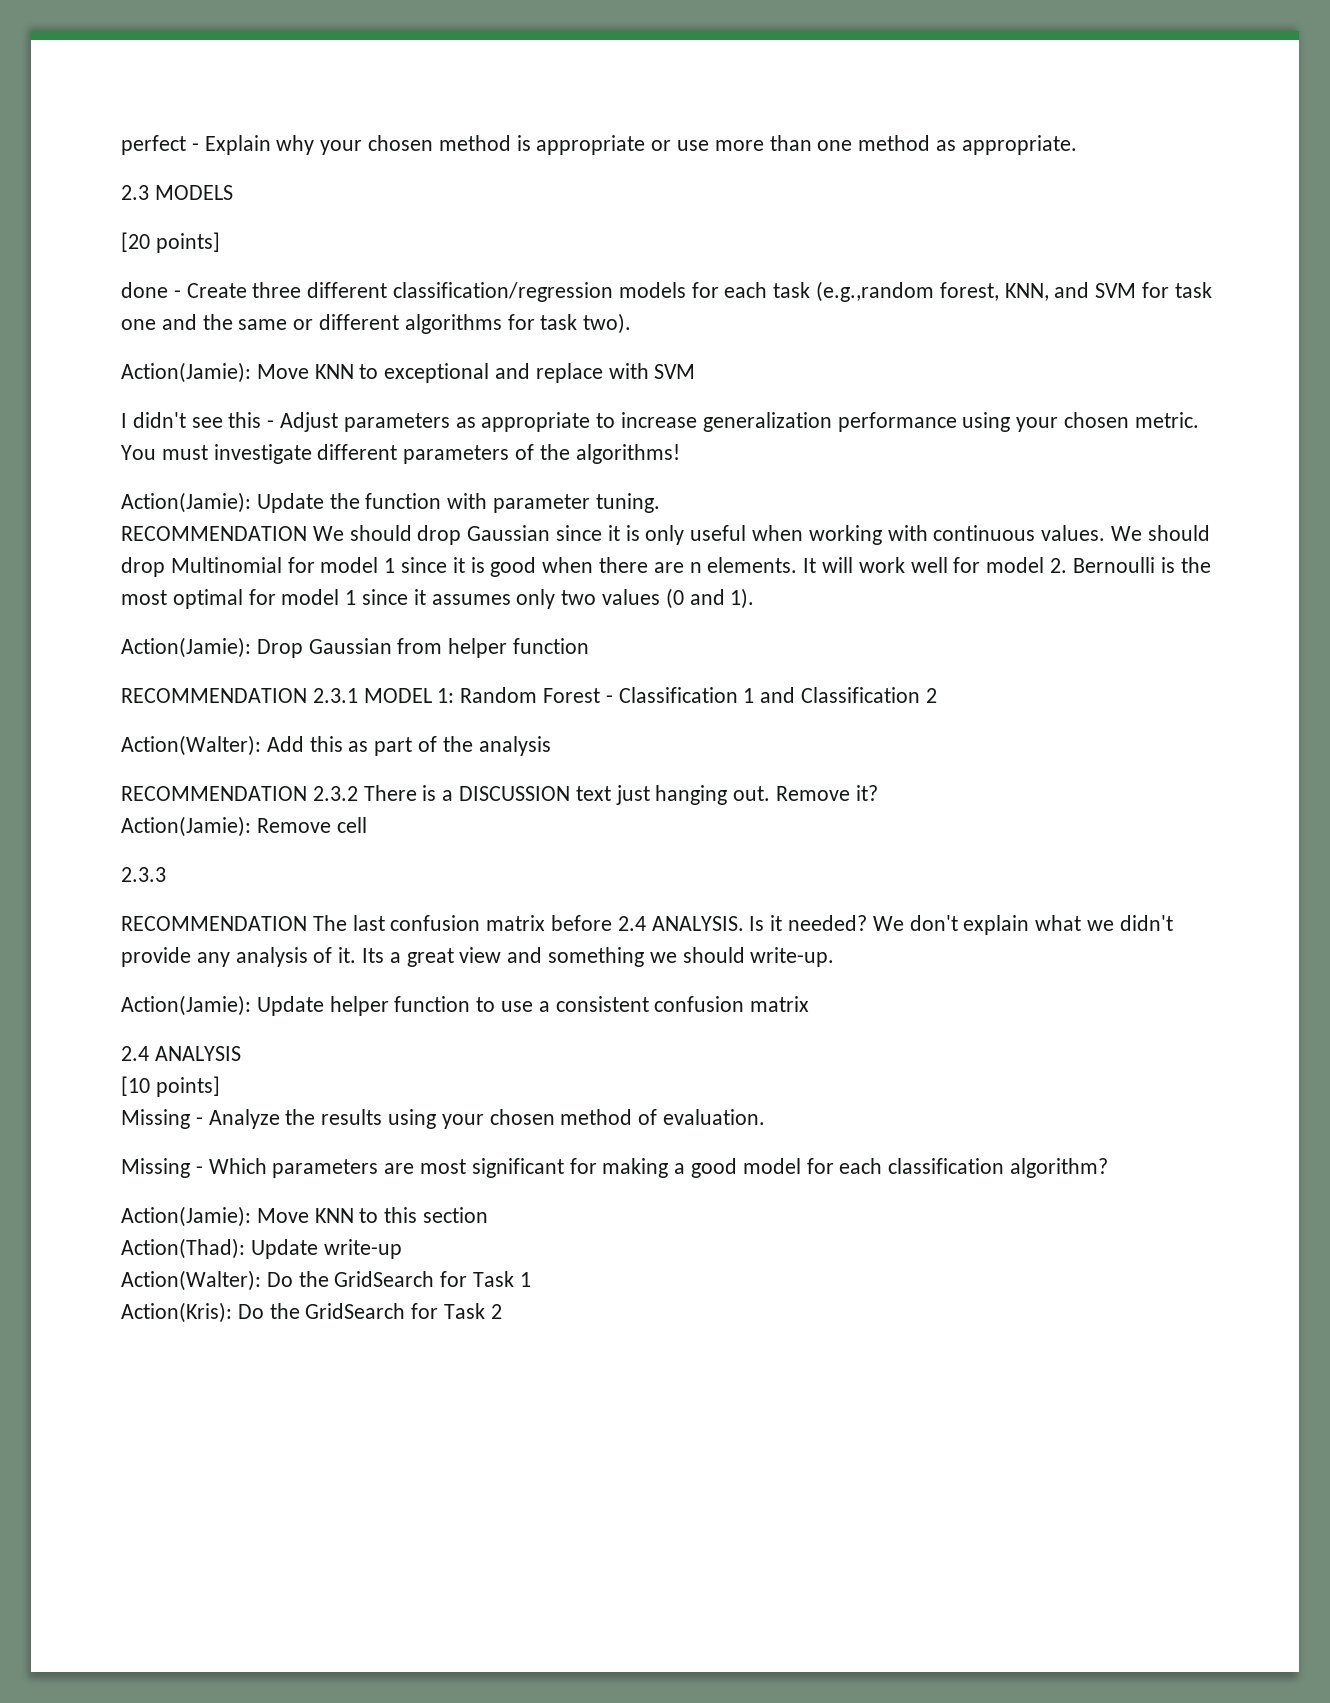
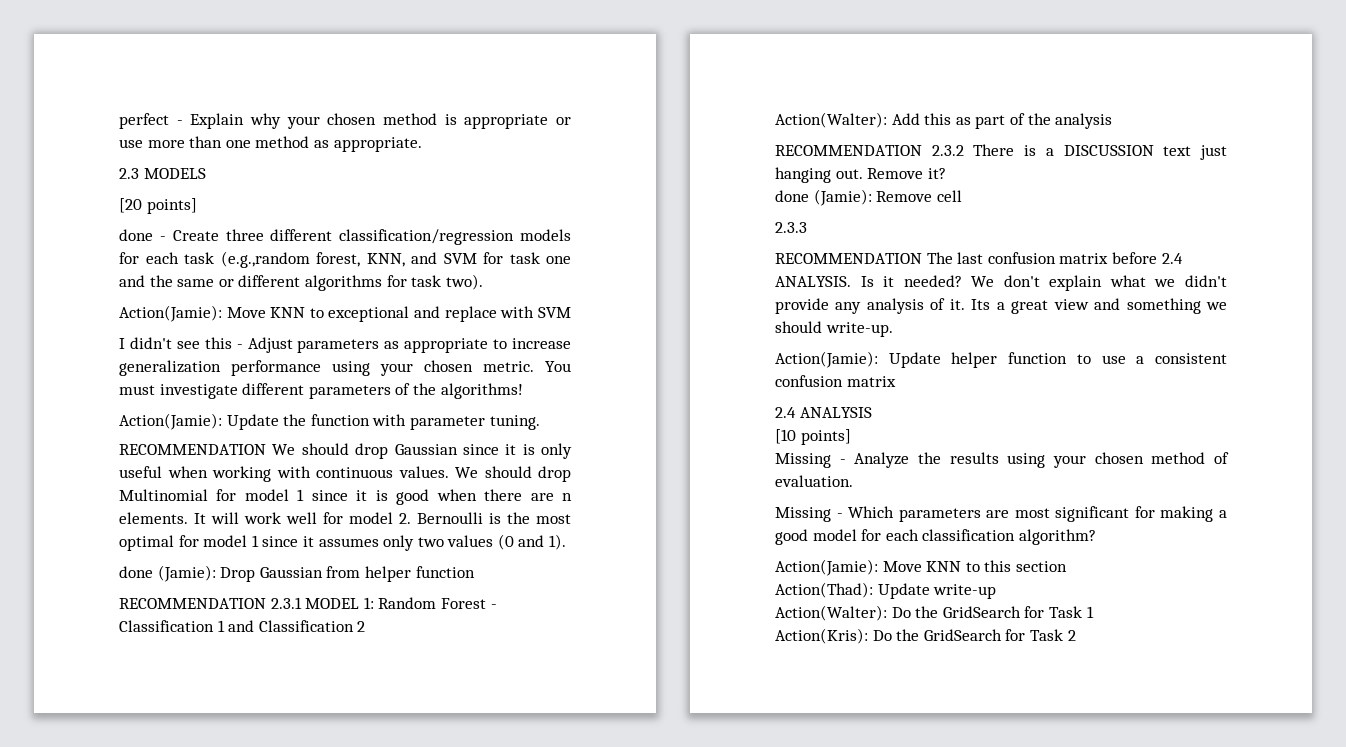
- Action(Jamie): Drop Gaussian from helper function
+ done (Jamie): Drop Gaussian from helper function
- Action(Jamie): Remove cell
+ done (Jamie): Remove cell

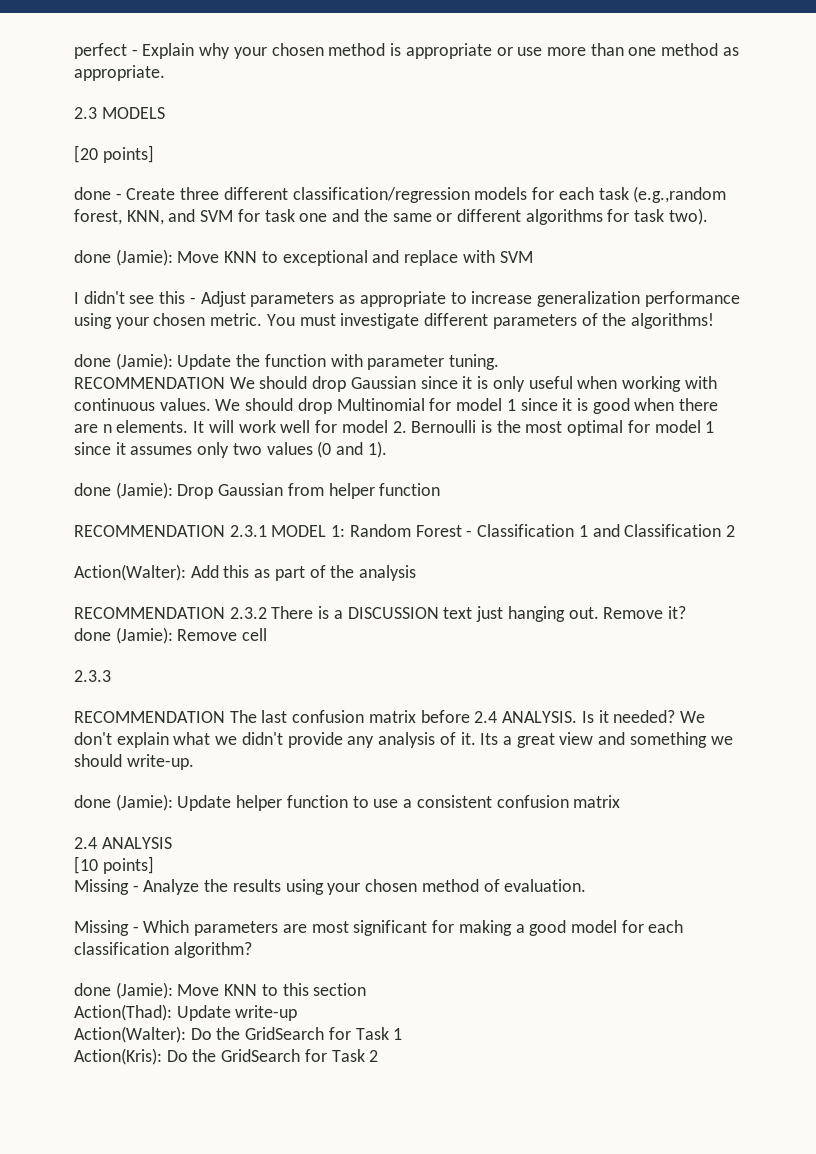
- Action(Jamie): Move KNN to exceptional and replace with SVM
+ done (Jamie): Move KNN to exceptional and replace with SVM
- Action(Jamie): Update the function with parameter tuning.
+ done (Jamie): Update the function with parameter tuning.
- Action(Jamie): Update helper function to use a consistent confusion matrix
+ done (Jamie): Update helper function to use a consistent confusion matrix
- Action(Jamie): Move KNN to this section
+ done (Jamie): Move KNN to this section

